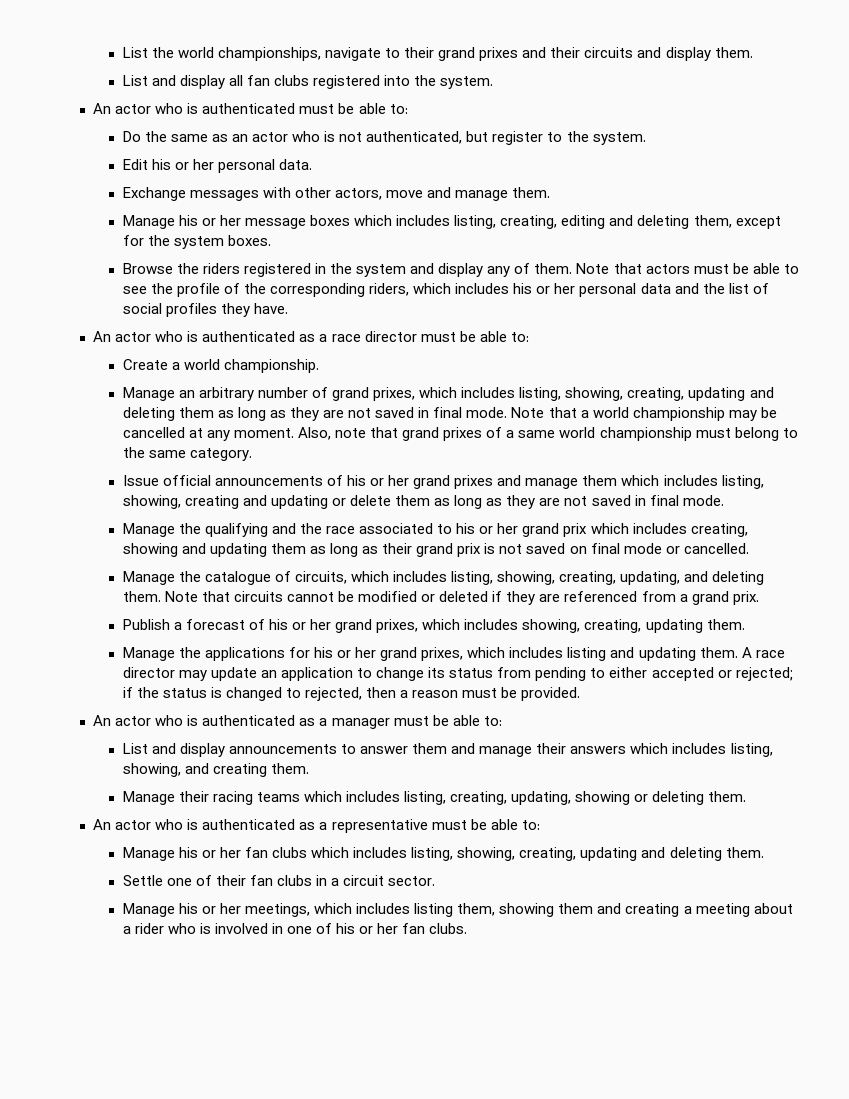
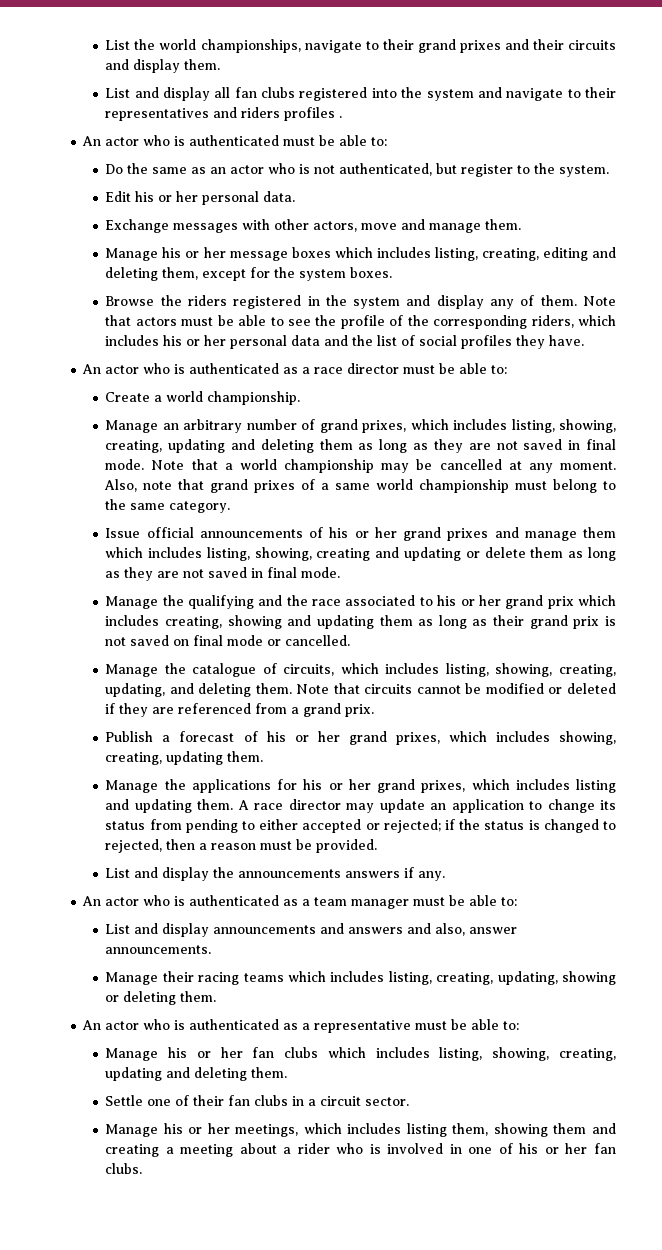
- List and display all fan clubs registered into the system.
+ List and display all fan clubs registered into the system and navigate to their representatives and riders profiles .
- An actor who is authenticated as a manager must be able to:
+ List and display the announcements answers if any.
+ An actor who is authenticated as a team manager must be able to:
- List and display announcements to answer them and manage their answers which includes listing, showing, and creating them.
+ List and display announcements and answers and also, answer announcements.

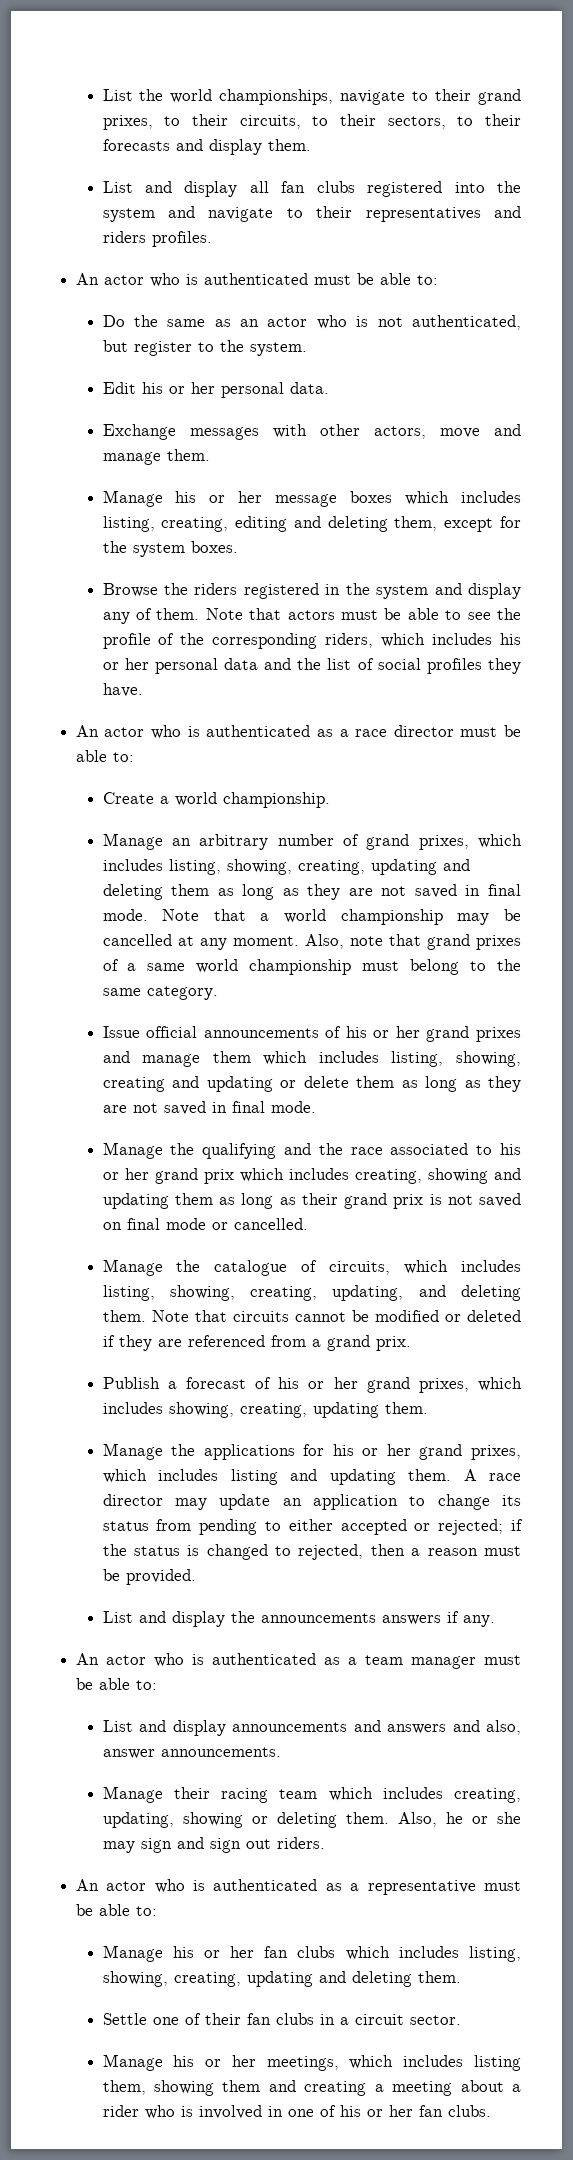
- List the world championships, navigate to their grand prixes and their circuits and display them.
+ List the world championships, navigate to their grand prixes, to their circuits, to their sectors, to their forecasts and display them.
- List and display all fan clubs registered into the system and navigate to their representatives and riders profiles .
+ List and display all fan clubs registered into the system and navigate to their representatives and riders profiles.
- Manage their racing teams which includes listing, creating, updating, showing or deleting them.
+ Manage their racing team which includes creating, updating, showing or deleting them. Also, he or she may sign and sign out riders.

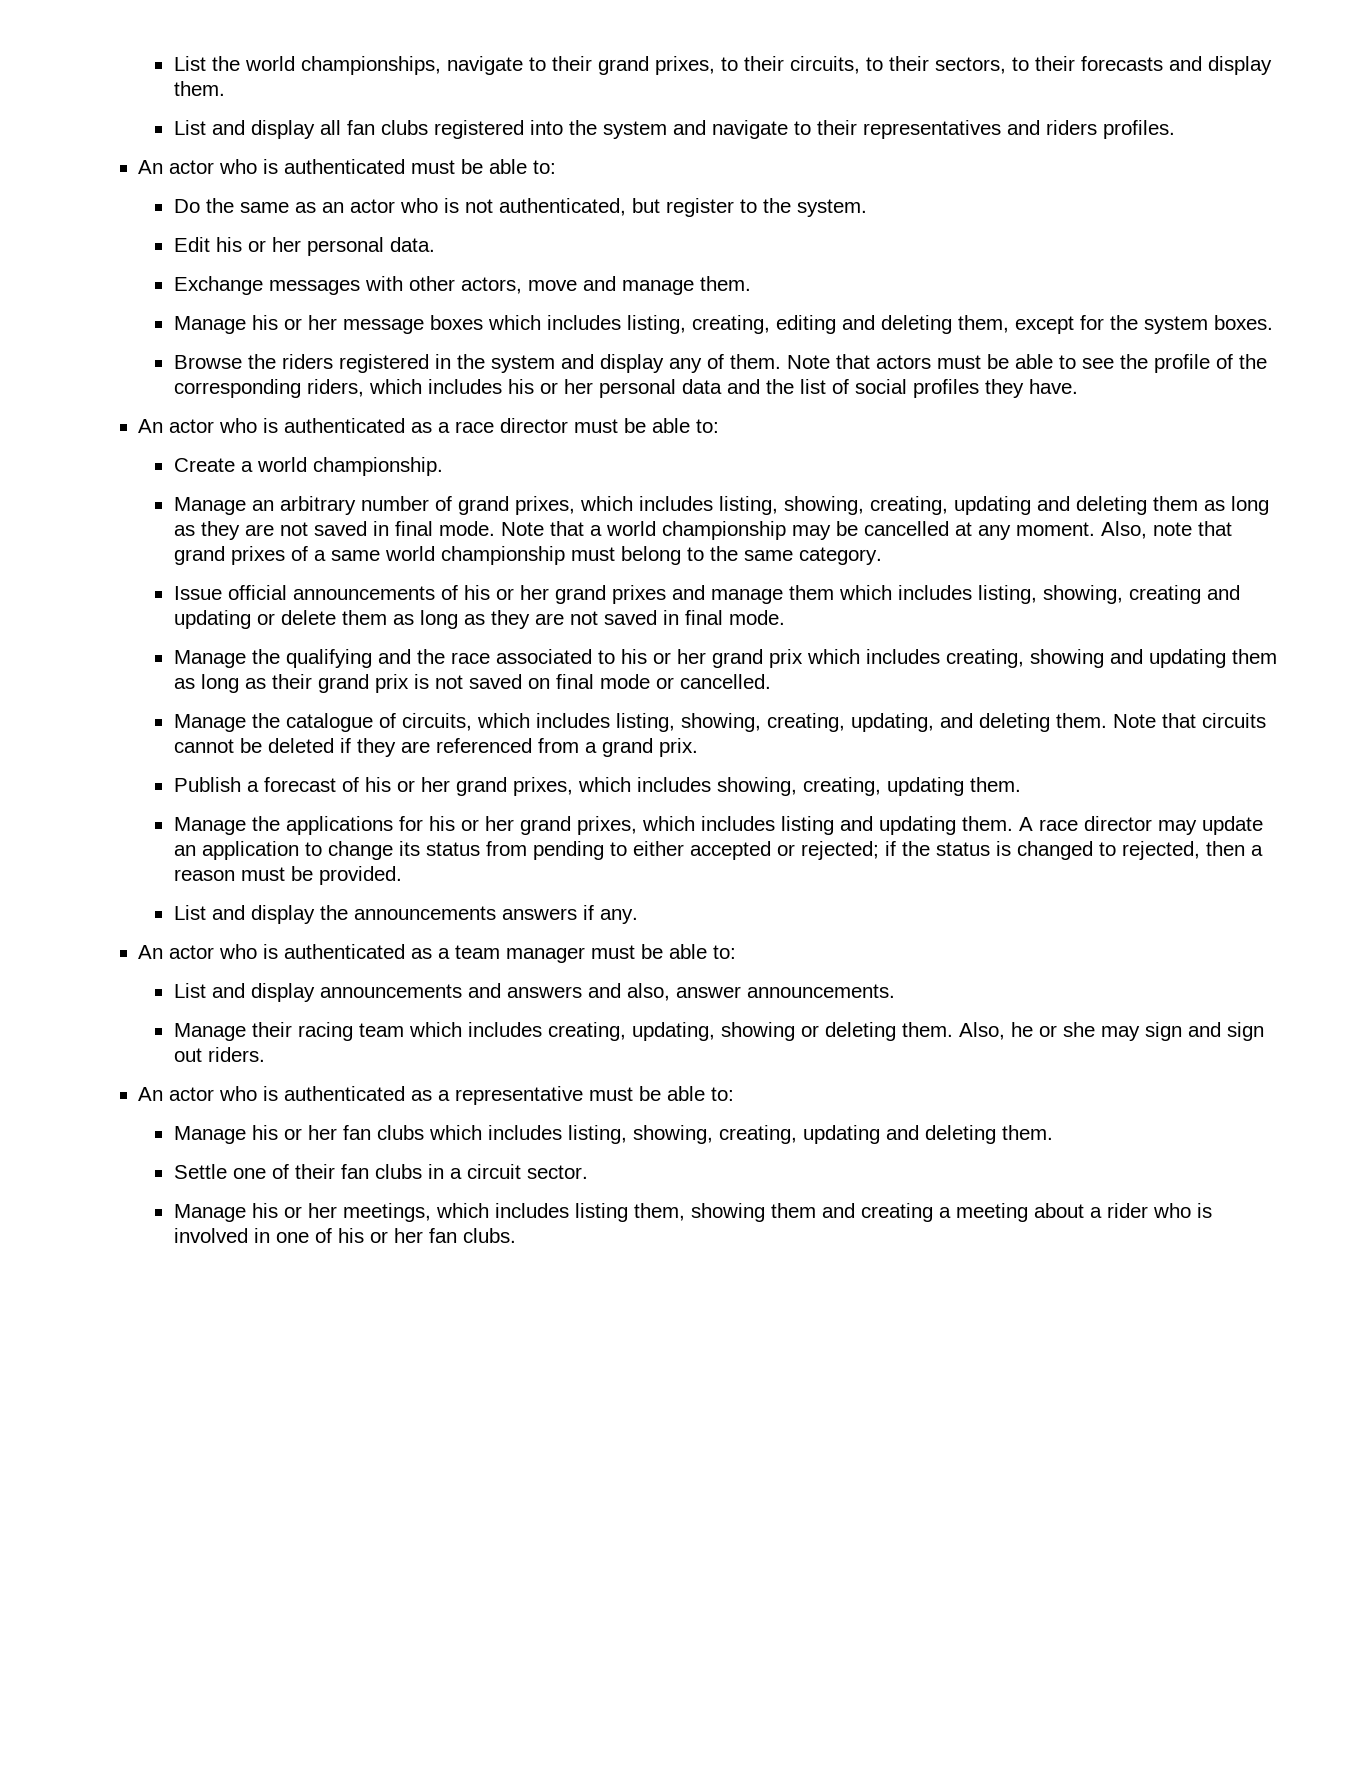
- Note that circuits cannot be modified or deleted if they are referenced from a grand prix.
+ Note that circuits cannot be deleted if they are referenced from a grand prix.

